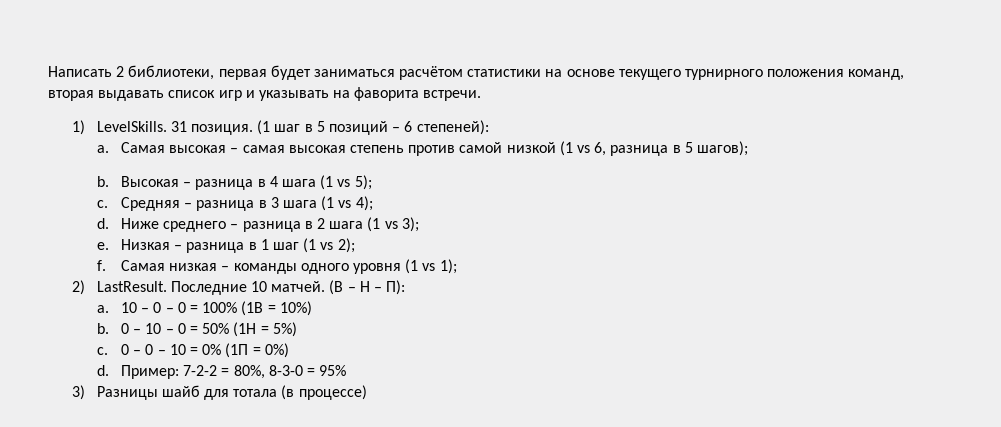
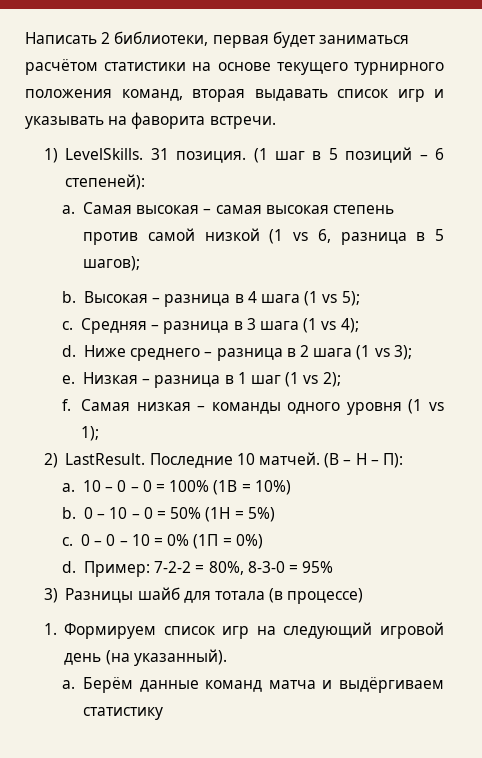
+ 1. Формируем список игр на следующий игровой день (на указанный).
+ a. Берём данные команд матча и выдёргиваем статистику

